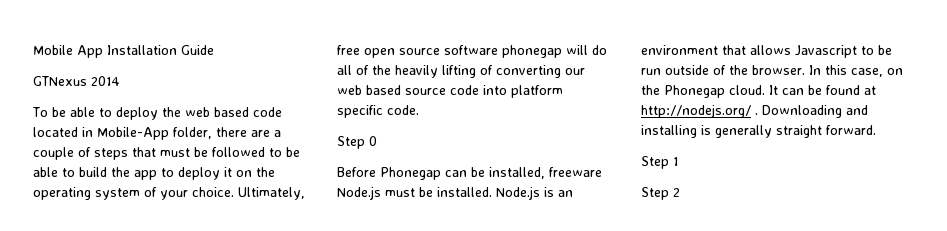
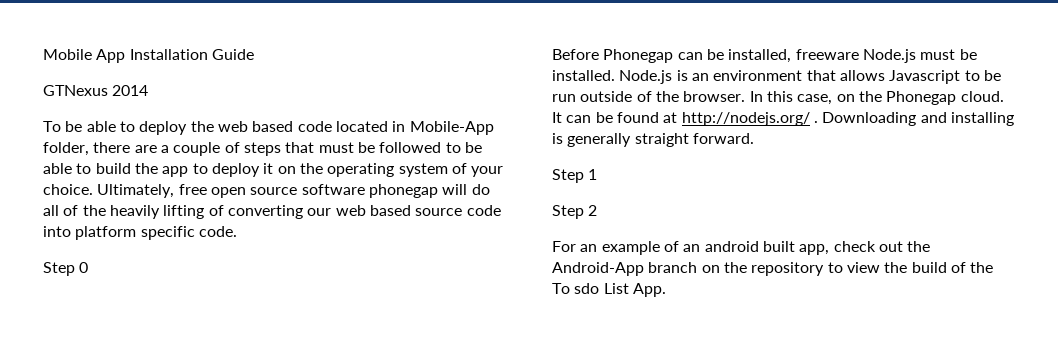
+ For an example of an android built app, check out the Android-App branch on the repository to view the build of the To sdo List App.

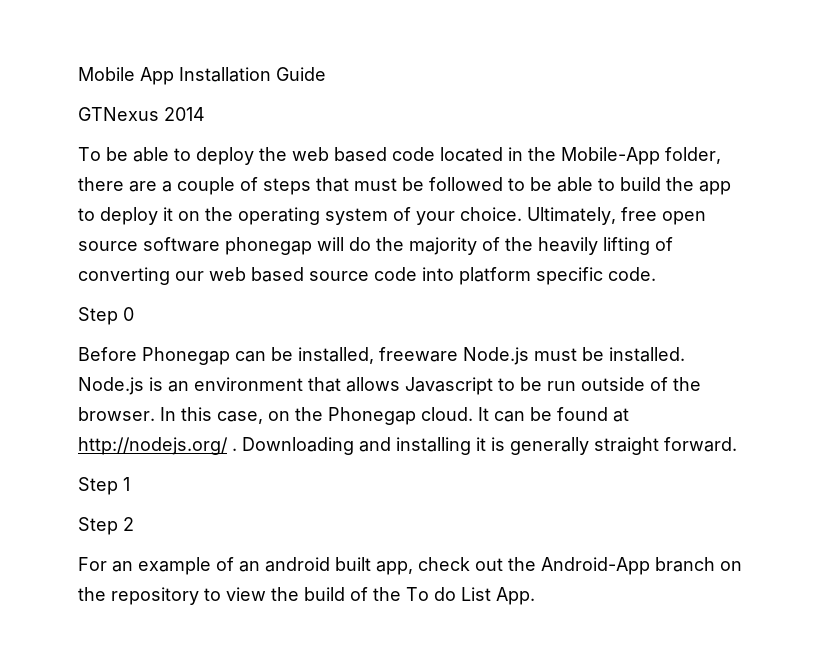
- To be able to deploy the web based code located in Mobile-App folder, there are a couple of steps that must be followed to be able to build the app to deploy it on the operating system of your choice.
+ To be able to deploy the web based code located in the Mobile-App folder, there are a couple of steps that must be followed to be able to build the app to deploy it on the operating system of your choice.
- Ultimately, free open source software phonegap will do all of the heavily lifting of converting our web based source code into platform specific code.
+ Ultimately, free open source software phonegap will do the majority of the heavily lifting of converting our web based source code into platform specific code.
- Downloading and installing is generally straight forward.
+ Downloading and installing it is generally straight forward.
- For an example of an android built app, check out the Android-App branch on the repository to view the build of the To sdo List App.
+ For an example of an android built app, check out the Android-App branch on the repository to view the build of the To do List App.

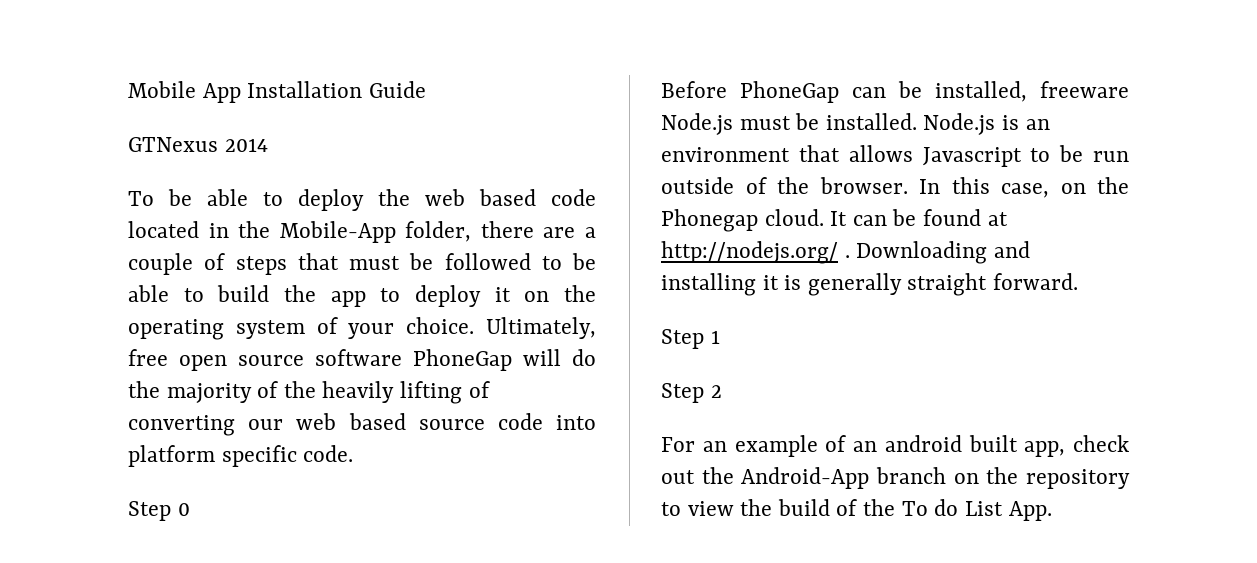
- Ultimately, free open source software phonegap will do the majority of the heavily lifting of converting our web based source code into platform specific code.
+ Ultimately, free open source software PhoneGap will do the majority of the heavily lifting of converting our web based source code into platform specific code.
- Before Phonegap can be installed, freeware Node.js must be installed.
+ Before PhoneGap can be installed, freeware Node.js must be installed.

